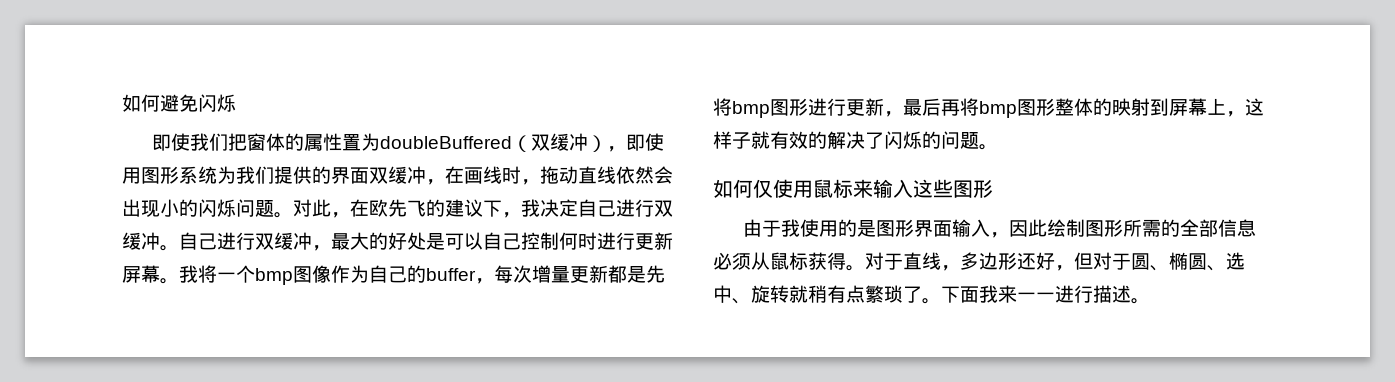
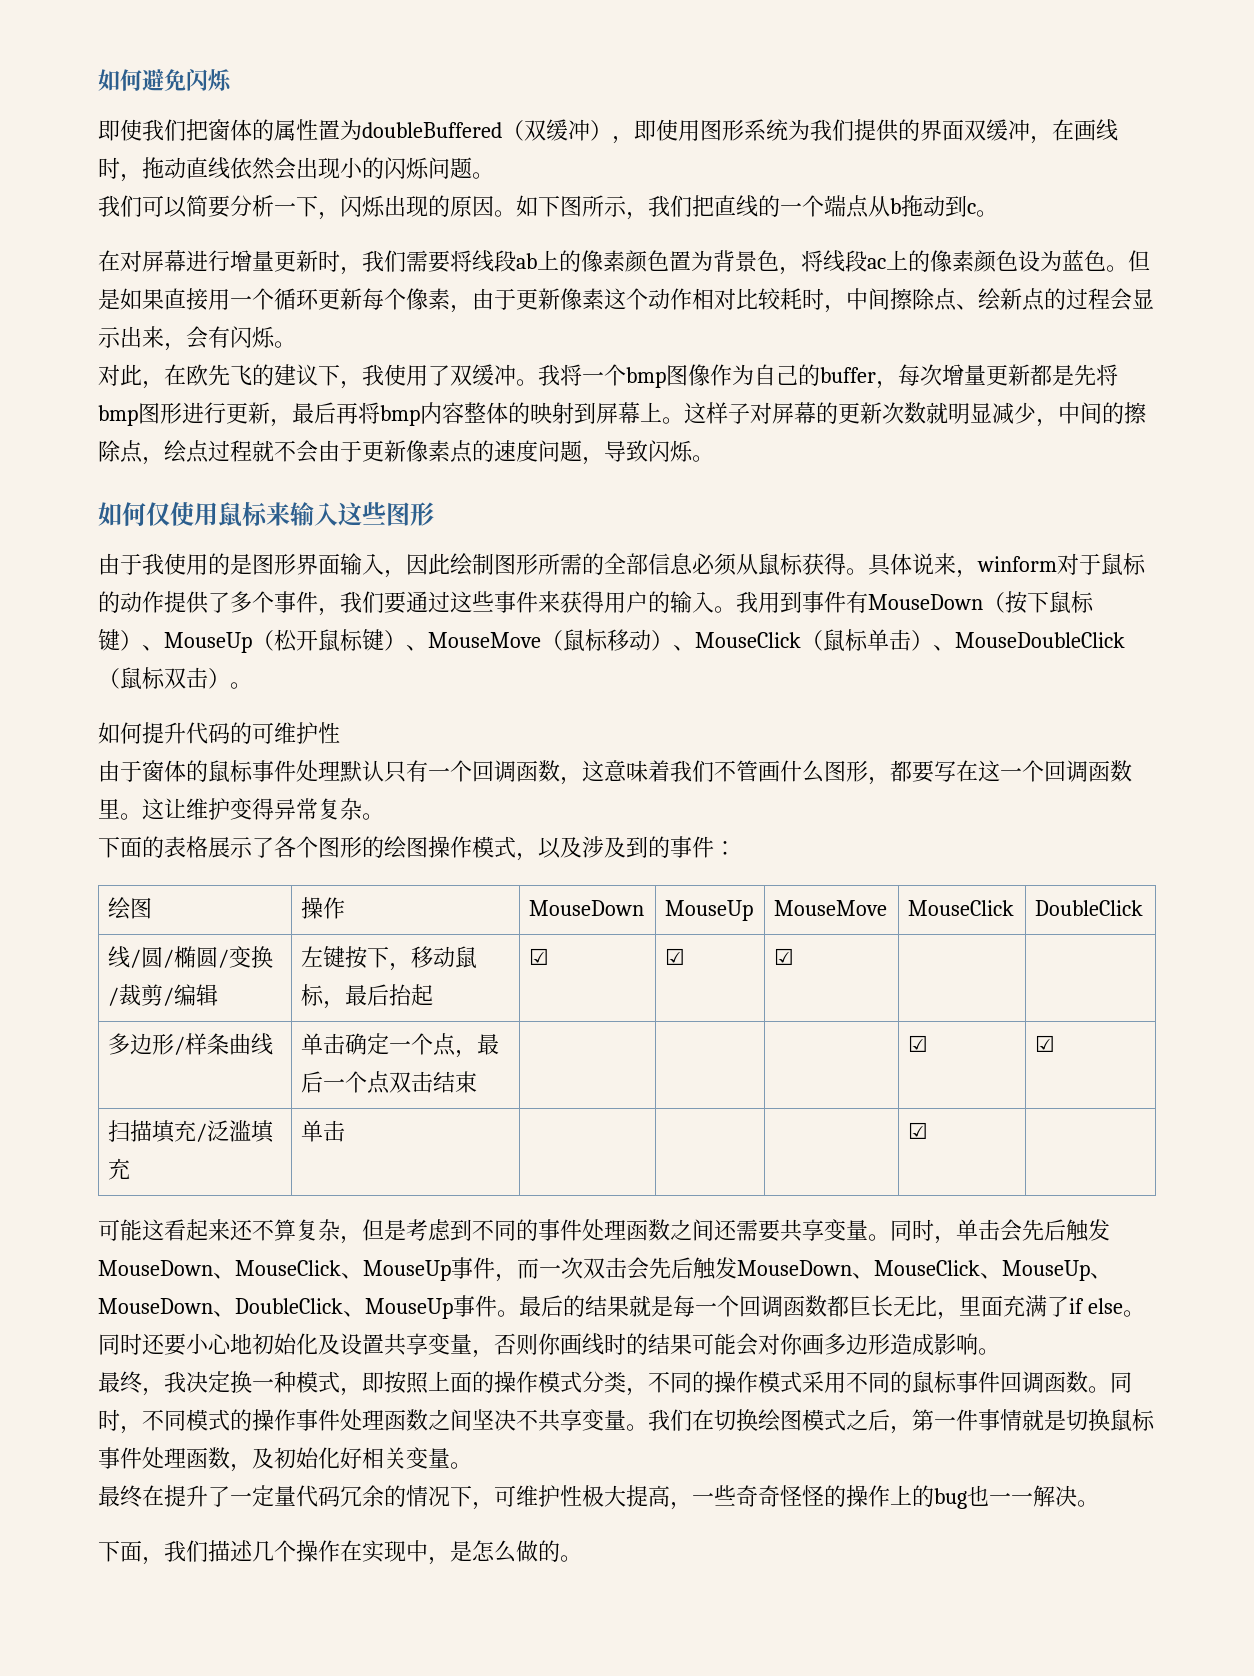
- 即使我们把窗体的属性置为doubleBuffered（双缓冲），即使用图形系统为我们提供的界面双缓冲，在画线时，拖动直线依然会出现小的闪烁问题。对此，在欧先飞的建议下，我决定自己进行双缓冲。自己进行双缓冲，最大的好处是可以自己控制何时进行更新屏幕。
+ 即使我们把窗体的属性置为doubleBuffered（双缓冲），即使用图形系统为我们提供的界面双缓冲，在画线时，拖动直线依然会出现小的闪烁问题。
+ 我们可以简要分析一下，闪烁出现的原因。如下图所示，我们把直线的一个端点从b拖动到c。
+ 在对屏幕进行增量更新时，我们需要将线段ab上的像素颜色置为背景色，将线段ac上的像素颜色设为蓝色。但是如果直接用一个循环更新每个像素，由于更新像素这个动作相对比较耗时，中间擦除点、绘新点的过程会显示出来，会有闪烁。
+ 对此，在欧先飞的建议下，我使用了双缓冲。
- 我将一个bmp图像作为自己的buffer，每次增量更新都是先将bmp图形进行更新，最后再将bmp图形整体的映射到屏幕上，这样子就有效的解决了闪烁的问题。
+ 我将一个bmp图像作为自己的buffer，每次增量更新都是先将bmp图形进行更新，最后再将bmp内容整体的映射到屏幕上。这样子对屏幕的更新次数就明显减少，中间的擦除点，绘点过程就不会由于更新像素点的速度问题，导致闪烁。
- 对于直线，多边形还好，但对于圆、椭圆、选中、旋转就稍有点繁琐了。下面我来一一进行描述。
+ 具体说来，winform对于鼠标的动作提供了多个事件，我们要通过这些事件来获得用户的输入。我用到事件有MouseDown（按下鼠标键）、MouseUp（松开鼠标键）、MouseMove（鼠标移动）、MouseClick（鼠标单击）、MouseDoubleClick（鼠标双击）。
+ 如何提升代码的可维护性
+ 由于窗体的鼠标事件处理默认只有一个回调函数，这意味着我们不管画什么图形，都要写在这一个回调函数里。这让维护变得异常复杂。
+ 下面的表格展示了各个图形的绘图操作模式，以及涉及到的事件：
+ 绘图 | 操作 | MouseDown | MouseUp | MouseMove | MouseClick | DoubleClick
+ 线/圆/椭圆/变换/裁剪/编辑 | 左键按下，移动鼠标，最后抬起 | ☑ | ☑ | ☑ | |
+ 多边形/样条曲线 | 单击确定一个点，最后一个点双击结束 | | | | ☑ | ☑
+ 扫描填充/泛滥填充 | 单击 | | | | ☑ |
+ 可能这看起来还不算复杂，但是考虑到不同的事件处理函数之间还需要共享变量。同时，单击会先后触发MouseDown、MouseClick、MouseUp事件，而一次双击会先后触发MouseDown、MouseClick、MouseUp、MouseDown、DoubleClick、MouseUp事件。最后的结果就是每一个回调函数都巨长无比，里面充满了if else。同时还要小心地初始化及设置共享变量，否则你画线时的结果可能会对你画多边形造成影响。
+ 最终，我决定换一种模式，即按照上面的操作模式分类，不同的操作模式采用不同的鼠标事件回调函数。同时，不同模式的操作事件处理函数之间坚决不共享变量。我们在切换绘图模式之后，第一件事情就是切换鼠标事件处理函数，及初始化好相关变量。
+ 最终在提升了一定量代码冗余的情况下，可维护性极大提高，一些奇奇怪怪的操作上的bug也一一解决。
+ 下面，我们描述几个操作在实现中，是怎么做的。

